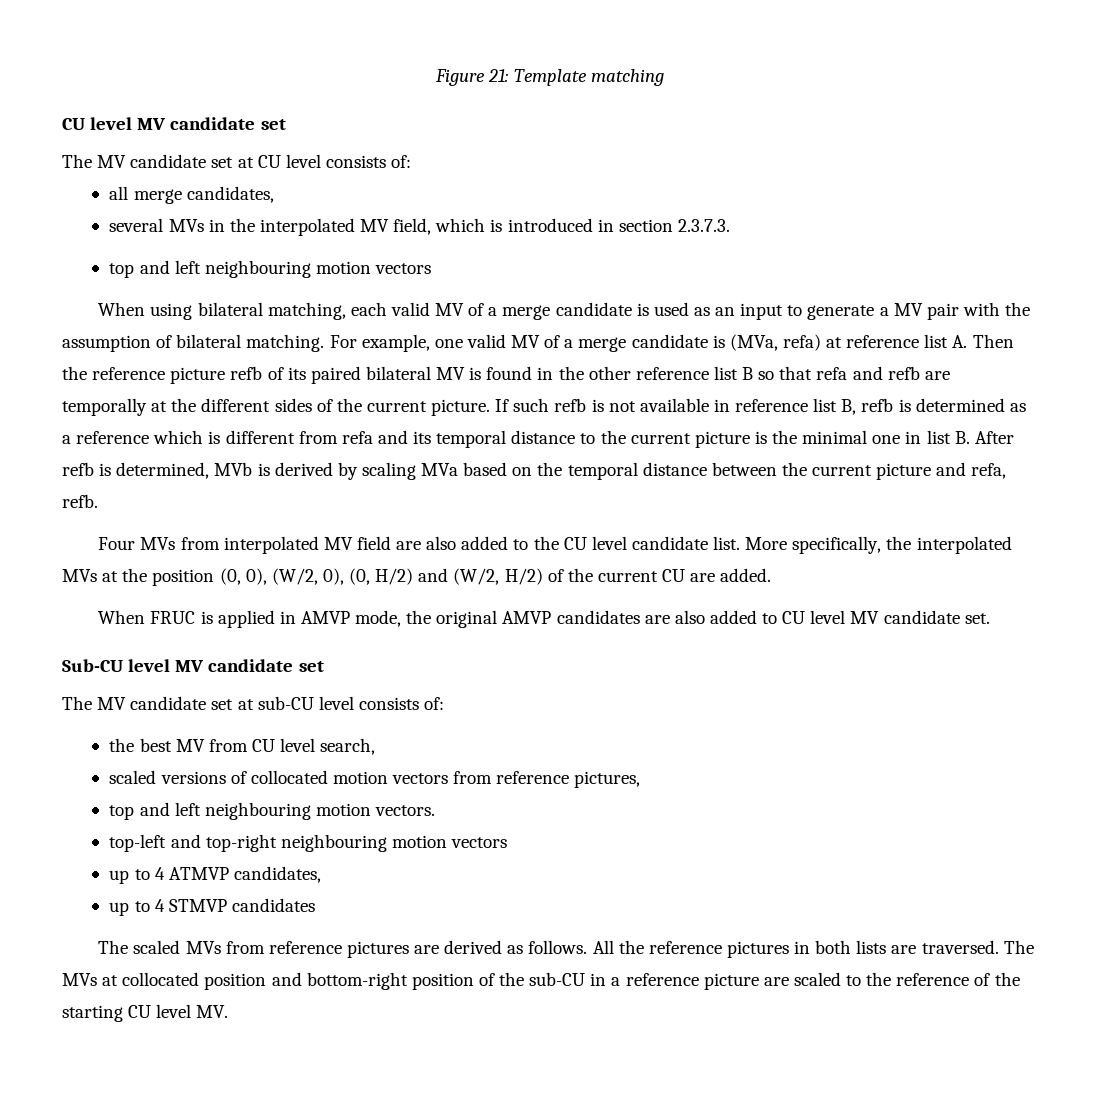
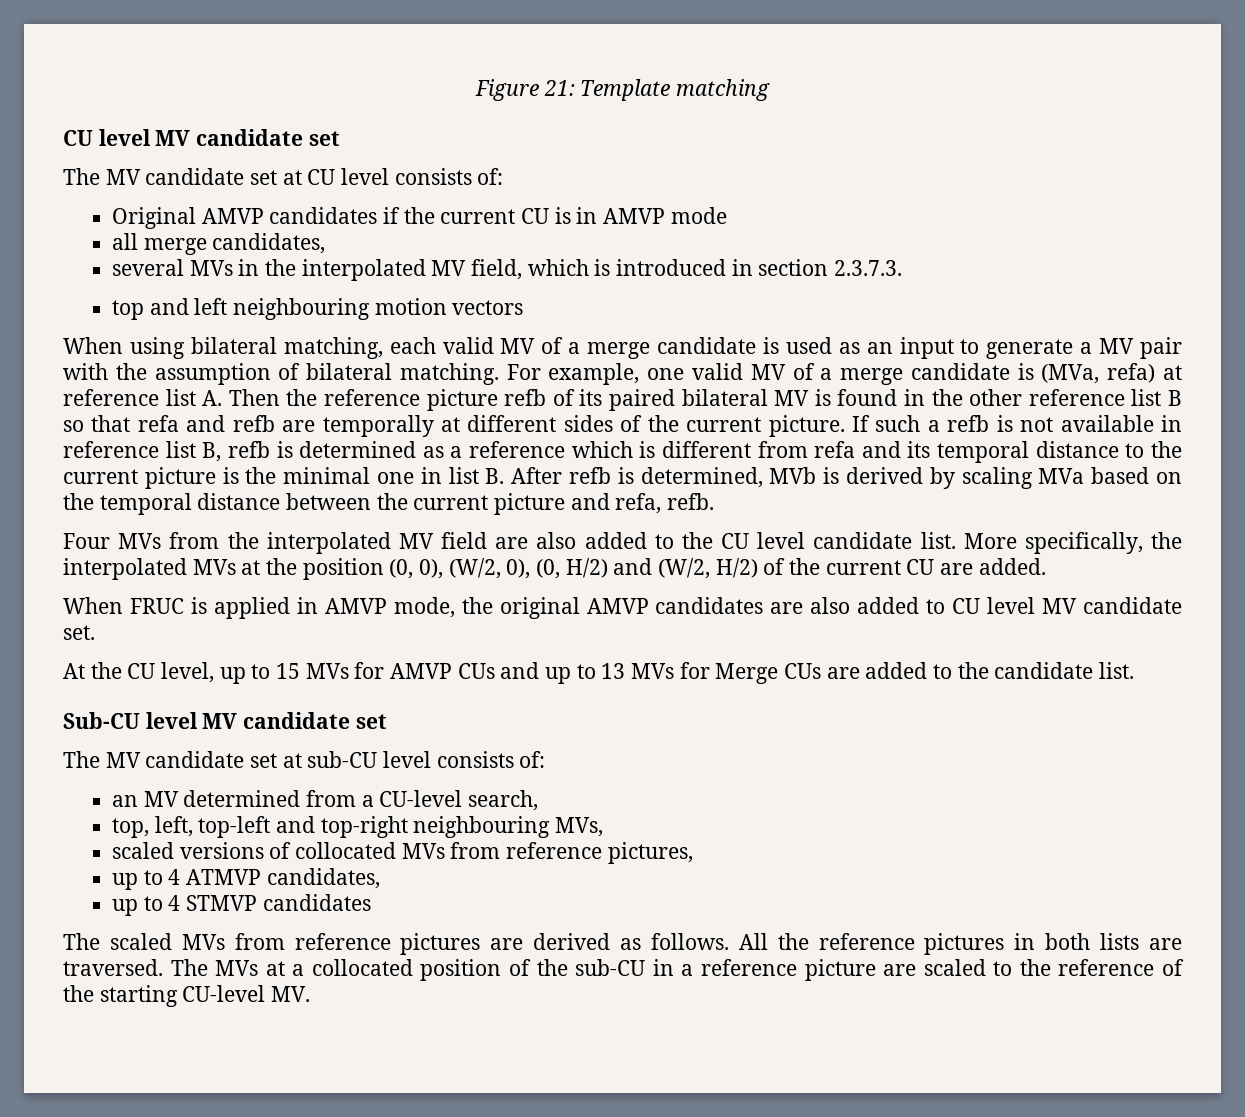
+ Original AMVP candidates if the current CU is in AMVP mode
- For example, one valid MV of a merge candidate is (MVa, refa) at reference list A. Then the reference picture refb of its paired bilateral MV is found in the other reference list B so that refa and refb are temporally at the different sides of the current picture.
+ For example, one valid MV of a merge candidate is (MVa, refa) at reference list A. Then the reference picture refb of its paired bilateral MV is found in the other reference list B so that refa and refb are temporally at different sides of the current picture.
- If such refb is not available in reference list B, refb is determined as a reference which is different from refa and its temporal distance to the current picture is the minimal one in list B. After refb is determined, MVb is derived by scaling MVa based on the temporal distance between the current picture and refa, refb.
+ If such a refb is not available in reference list B, refb is determined as a reference which is different from refa and its temporal distance to the current picture is the minimal one in list B. After refb is determined, MVb is derived by scaling MVa based on the temporal distance between the current picture and refa, refb.
- Four MVs from interpolated MV field are also added to the CU level candidate list.
+ Four MVs from the interpolated MV field are also added to the CU level candidate list.
+ At the CU level, up to 15 MVs for AMVP CUs and up to 13 MVs for Merge CUs are added to the candidate list.
- the best MV from CU level search,
+ an MV determined from a CU-level search,
+ top, left, top-left and top-right neighbouring MVs,
- scaled versions of collocated motion vectors from reference pictures,
+ scaled versions of collocated MVs from reference pictures,
- top and left neighbouring motion vectors.
- top-left and top-right neighbouring motion vectors
- The MVs at collocated position and bottom-right position of the sub-CU in a reference picture are scaled to the reference of the starting CU level MV.
+ The MVs at a collocated position of the sub-CU in a reference picture are scaled to the reference of the starting CU-level MV.

